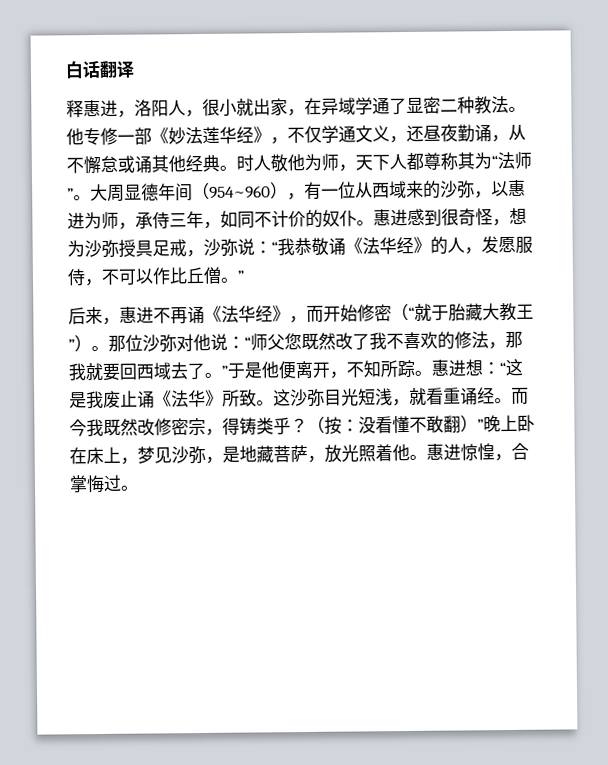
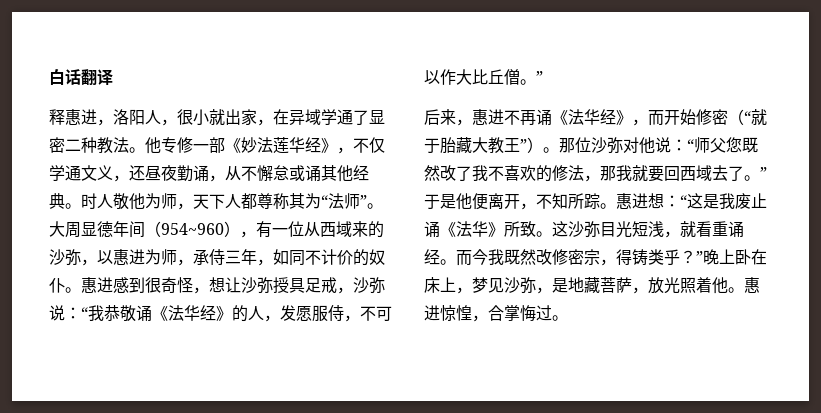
- 惠进感到很奇怪，想为沙弥授具足戒，沙弥说：“我恭敬诵《法华经》的人，发愿服侍，不可以作比丘僧。”
+ 惠进感到很奇怪，想让沙弥授具足戒，沙弥说：“我恭敬诵《法华经》的人，发愿服侍，不可以作大比丘僧。”
- 而今我既然改修密宗，得铸类乎？（按：没看懂不敢翻）”晚上卧在床上，梦见沙弥，是地藏菩萨，放光照着他。
+ 而今我既然改修密宗，得铸类乎？”晚上卧在床上，梦见沙弥，是地藏菩萨，放光照着他。

